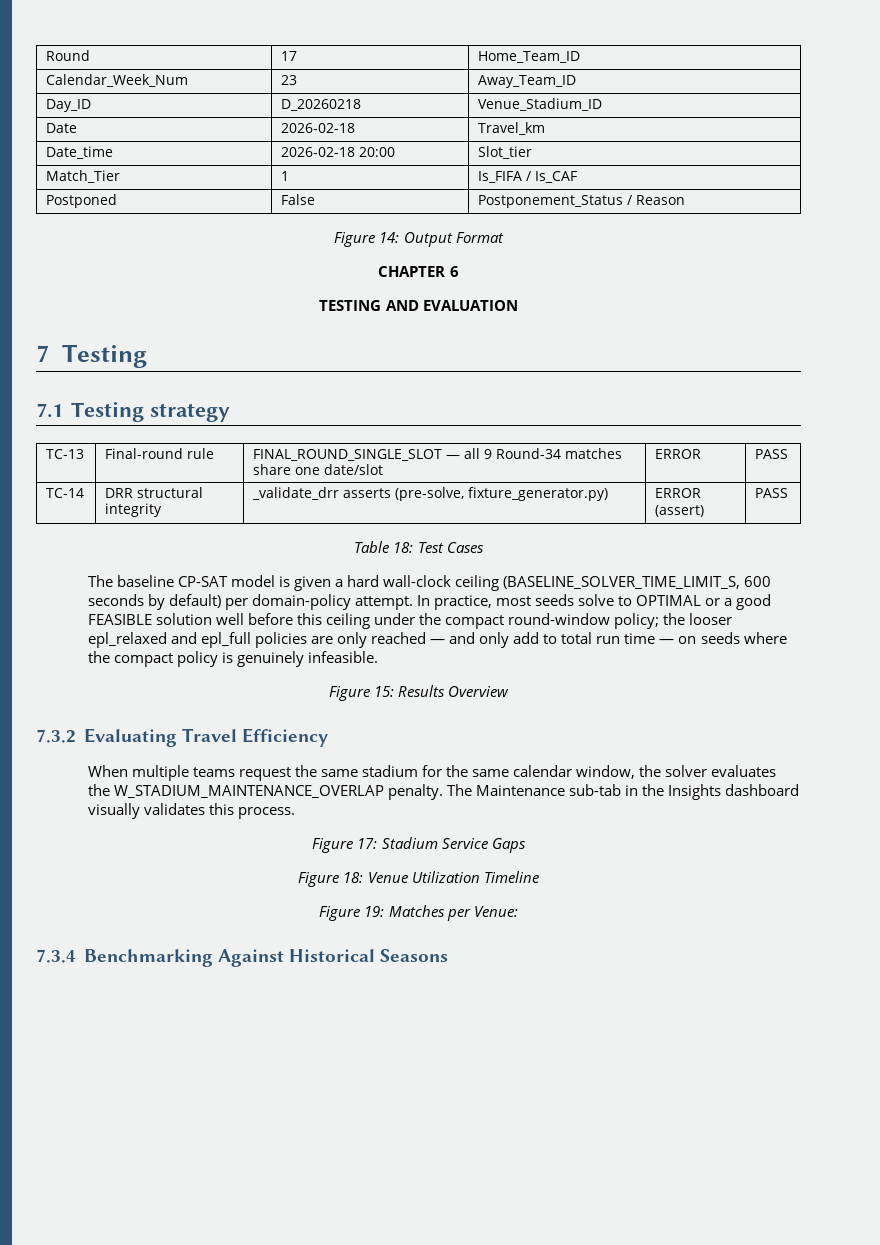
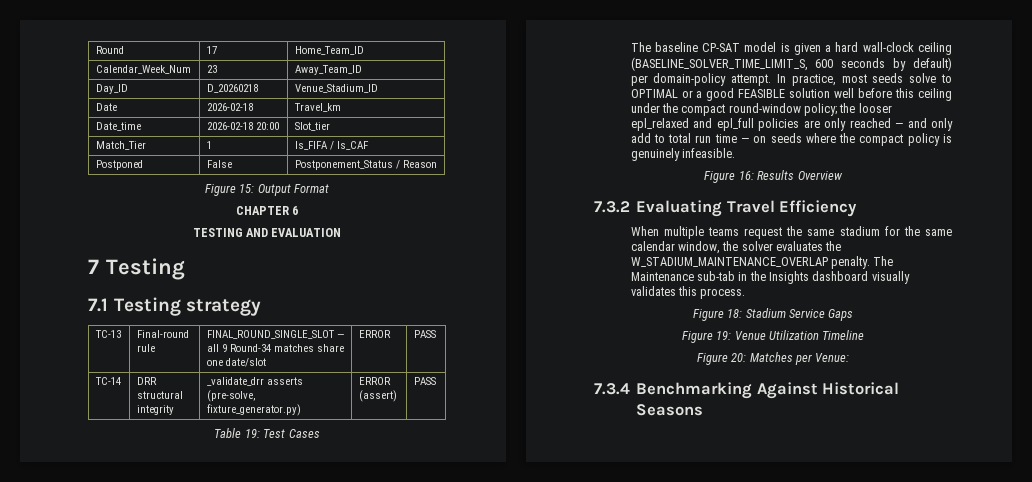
- Figure 14: Output Format
+ Figure 15: Output Format
- Table 18: Test Cases
+ Table 19: Test Cases
- Figure 15: Results Overview
+ Figure 16: Results Overview
- Figure 17: Stadium Service Gaps
+ Figure 18: Stadium Service Gaps
- Figure 18: Venue Utilization Timeline
+ Figure 19: Venue Utilization Timeline
- Figure 19: Matches per Venue:
+ Figure 20: Matches per Venue:

